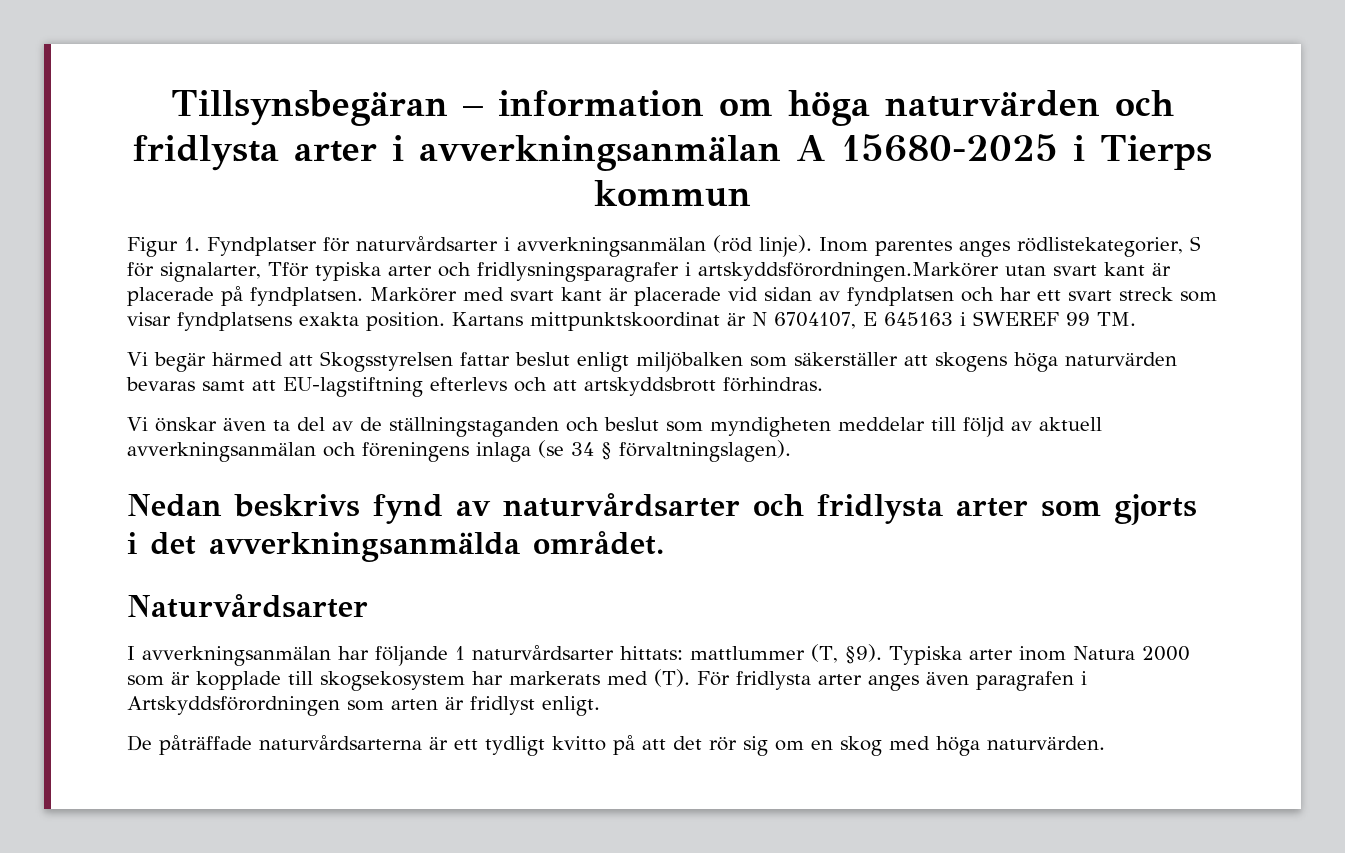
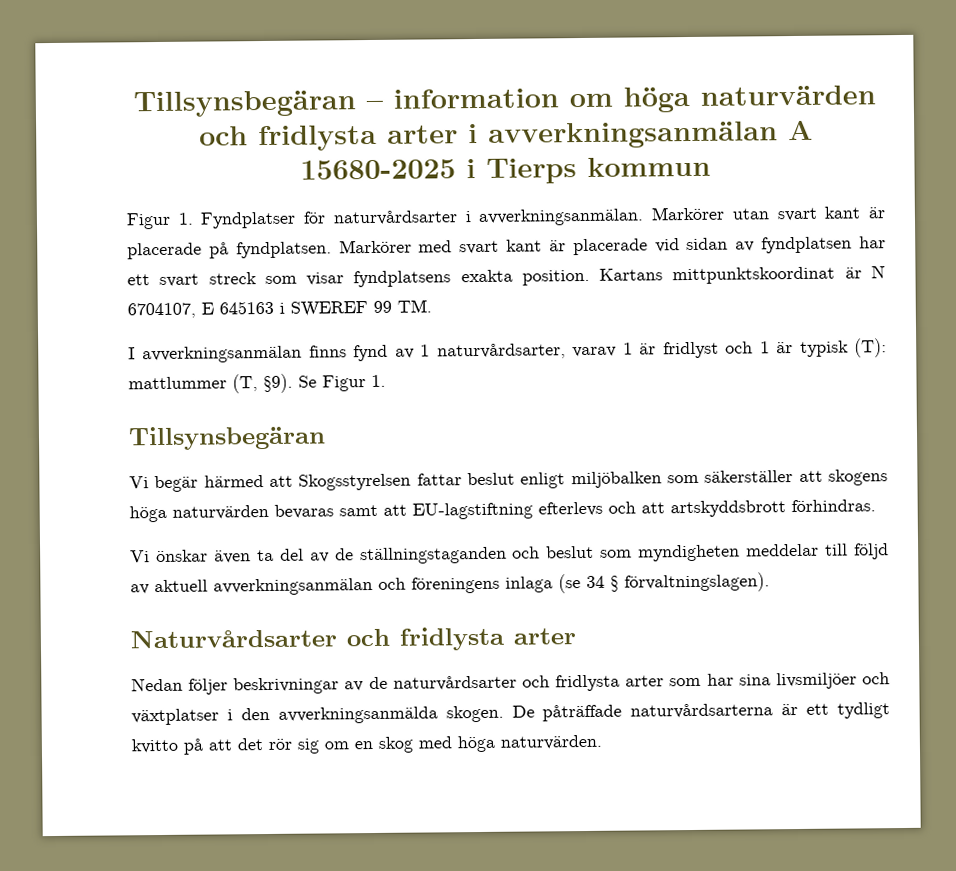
- Figur 1. Fyndplatser för naturvårdsarter i avverkningsanmälan (röd linje). Inom parentes anges rödlistekategorier, S för signalarter, Tför typiska arter och fridlysningsparagrafer i artskyddsförordningen.Markörer utan svart kant är placerade på fyndplatsen.
+ Figur 1. Fyndplatser för naturvårdsarter i avverkningsanmälan. Markörer utan svart kant är placerade på fyndplatsen.
- Markörer med svart kant är placerade vid sidan av fyndplatsen och har ett svart streck som visar fyndplatsens exakta position.
+ Markörer med svart kant är placerade vid sidan av fyndplatsen har ett svart streck som visar fyndplatsens exakta position.
+ I avverkningsanmälan finns fynd av 1 naturvårdsarter, varav 1 är fridlyst och 1 är typisk (T): mattlummer (T, §9). Se Figur 1.
+ Tillsynsbegäran
- Nedan beskrivs fynd av naturvårdsarter och fridlysta arter som gjorts i det avverkningsanmälda området.
- Naturvårdsarter
- I avverkningsanmälan har följande 1 naturvårdsarter hittats: mattlummer (T, §9). Typiska arter inom Natura 2000 som är kopplade till skogsekosystem har markerats med (T). För fridlysta arter anges även paragrafen i Artskyddsförordningen som arten är fridlyst enligt.
- De påträffade naturvårdsarterna är ett tydligt kvitto på att det rör sig om en skog med höga naturvärden.
+ Naturvårdsarter och fridlysta arter
+ Nedan följer beskrivningar av de naturvårdsarter och fridlysta arter som har sina livsmiljöer och växtplatser i den avverkningsanmälda skogen. De påträffade naturvårdsarterna är ett tydligt kvitto på att det rör sig om en skog med höga naturvärden.

